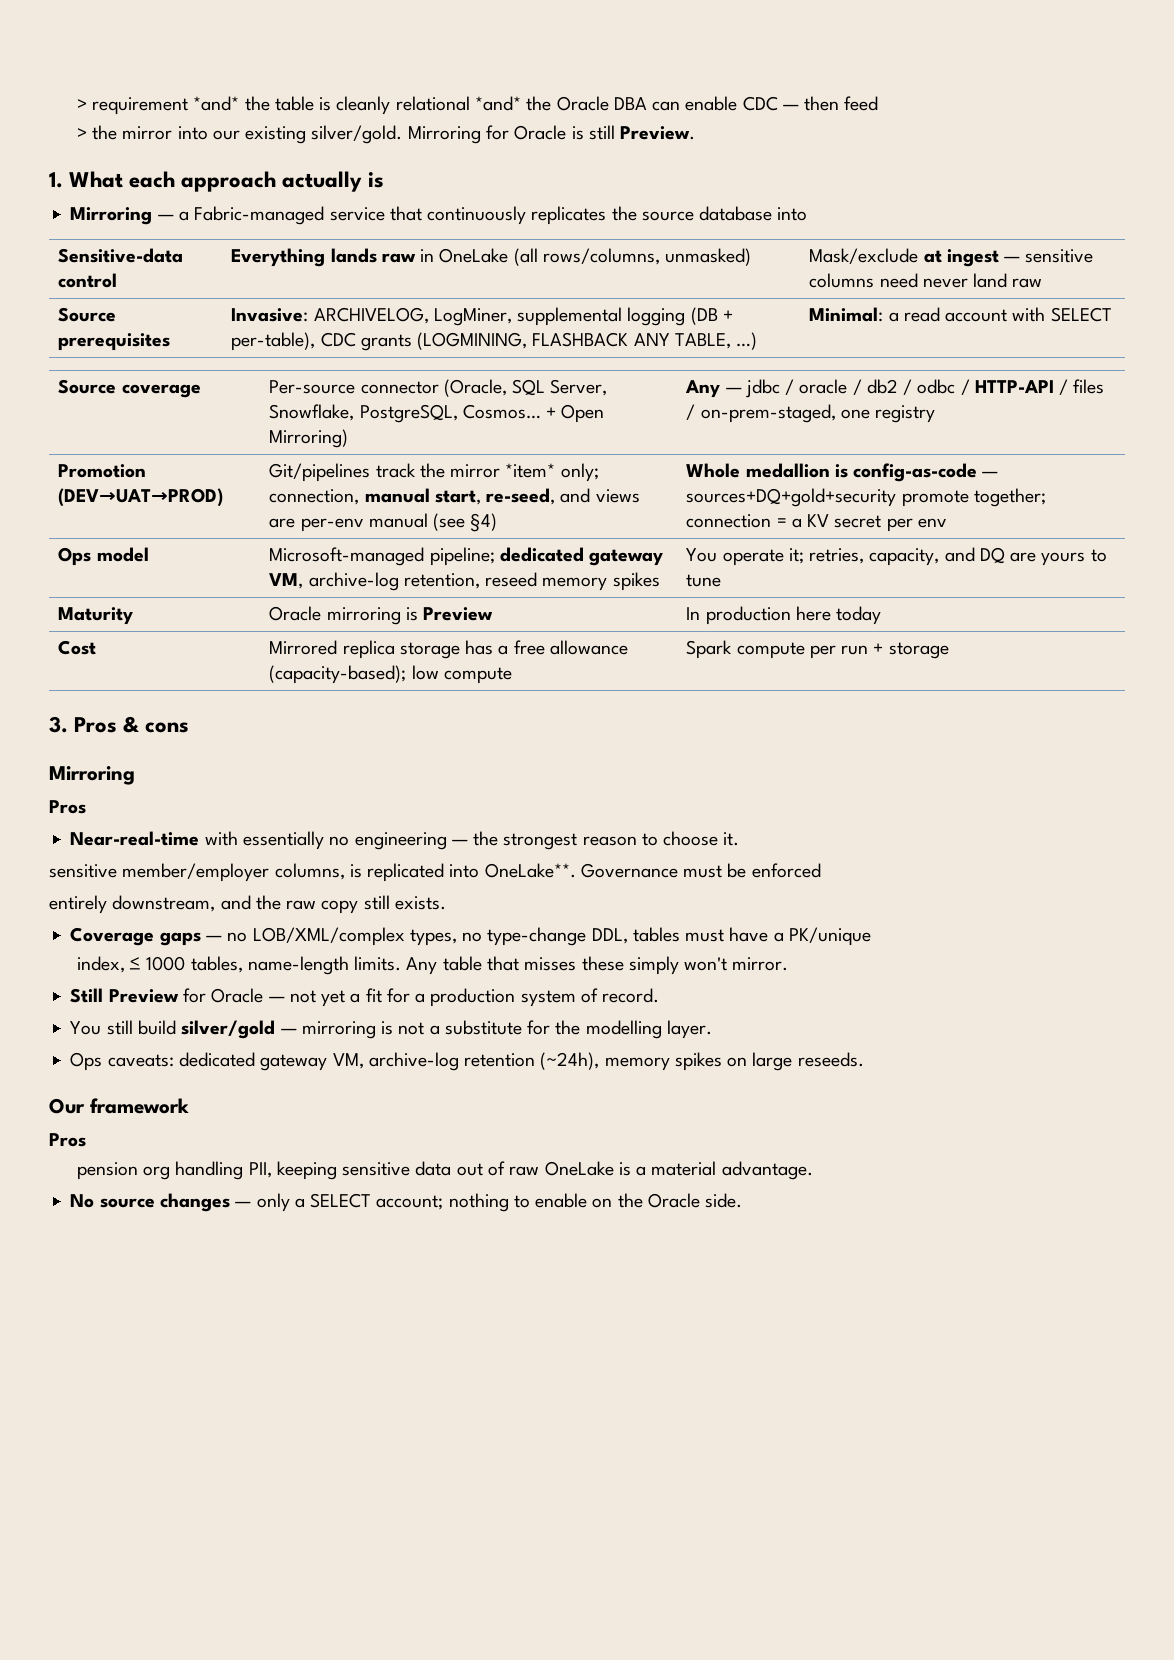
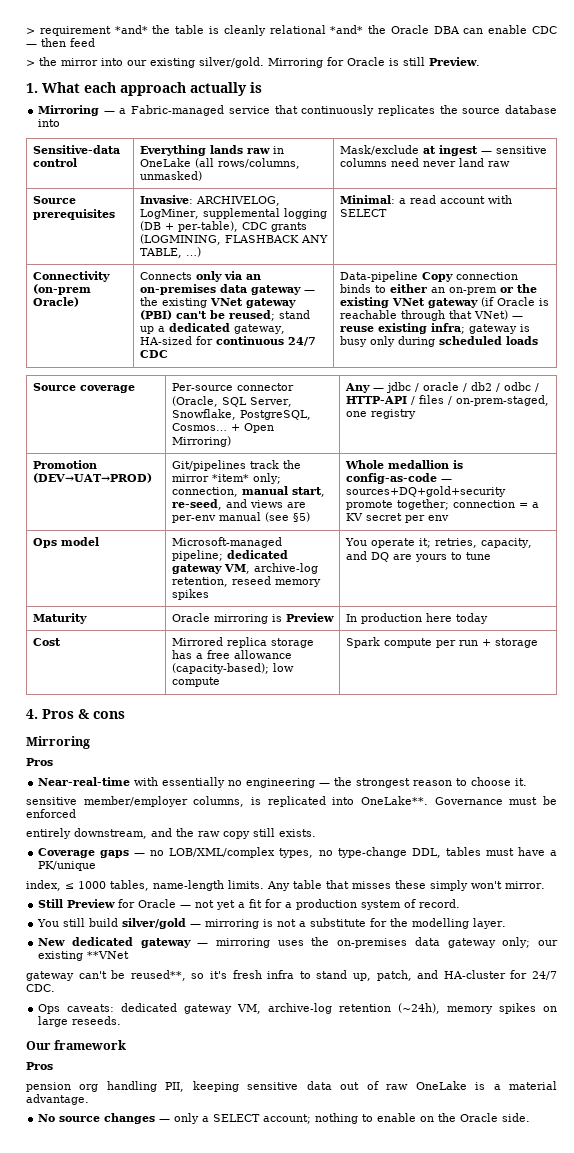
+ Connectivity (on-prem Oracle) | Connects only via an on-premises data gateway — the existing VNet gateway (PBI) can't be reused; stand up a dedicated gateway, HA-sized for continuous 24/7 CDC | Data-pipeline Copy connection binds to either an on-prem or the existing VNet gateway (if Oracle is reachable through that VNet) — reuse existing infra; gateway is busy only during scheduled loads
- Promotion (DEV→UAT→PROD) | Git/pipelines track the mirror *item* only; connection, manual start, re-seed, and views are per-env manual (see §4) | Whole medallion is config-as-code — sources+DQ+gold+security promote together; connection = a KV secret per env
+ Promotion (DEV→UAT→PROD) | Git/pipelines track the mirror *item* only; connection, manual start, re-seed, and views are per-env manual (see §5) | Whole medallion is config-as-code — sources+DQ+gold+security promote together; connection = a KV secret per env
- 3. Pros & cons
+ 4. Pros & cons
+ New dedicated gateway — mirroring uses the on-premises data gateway only; our existing **VNet
+ gateway can't be reused**, so it's fresh infra to stand up, patch, and HA-cluster for 24/7 CDC.

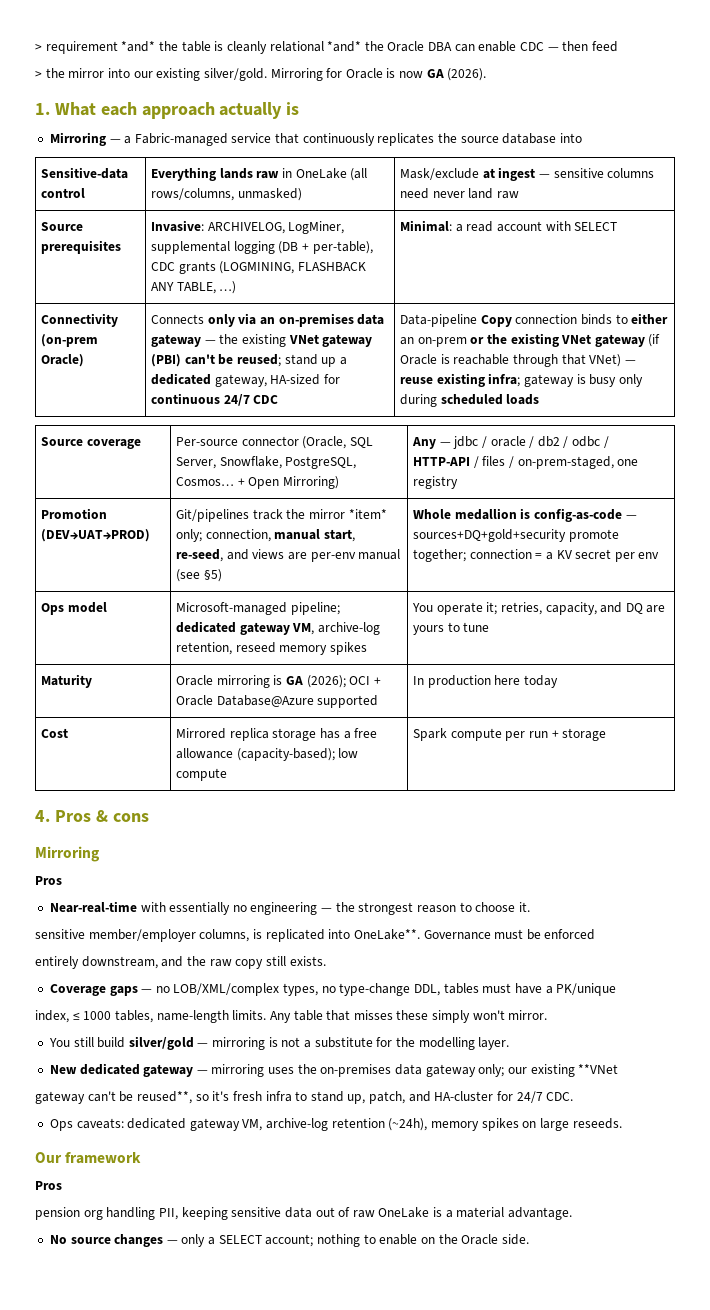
- Mirroring for Oracle is still Preview.
+ Mirroring for Oracle is now GA (2026).
- Maturity | Oracle mirroring is Preview | In production here today
+ Maturity | Oracle mirroring is GA (2026); OCI + Oracle Database@Azure supported | In production here today
- Still Preview for Oracle — not yet a fit for a production system of record.

